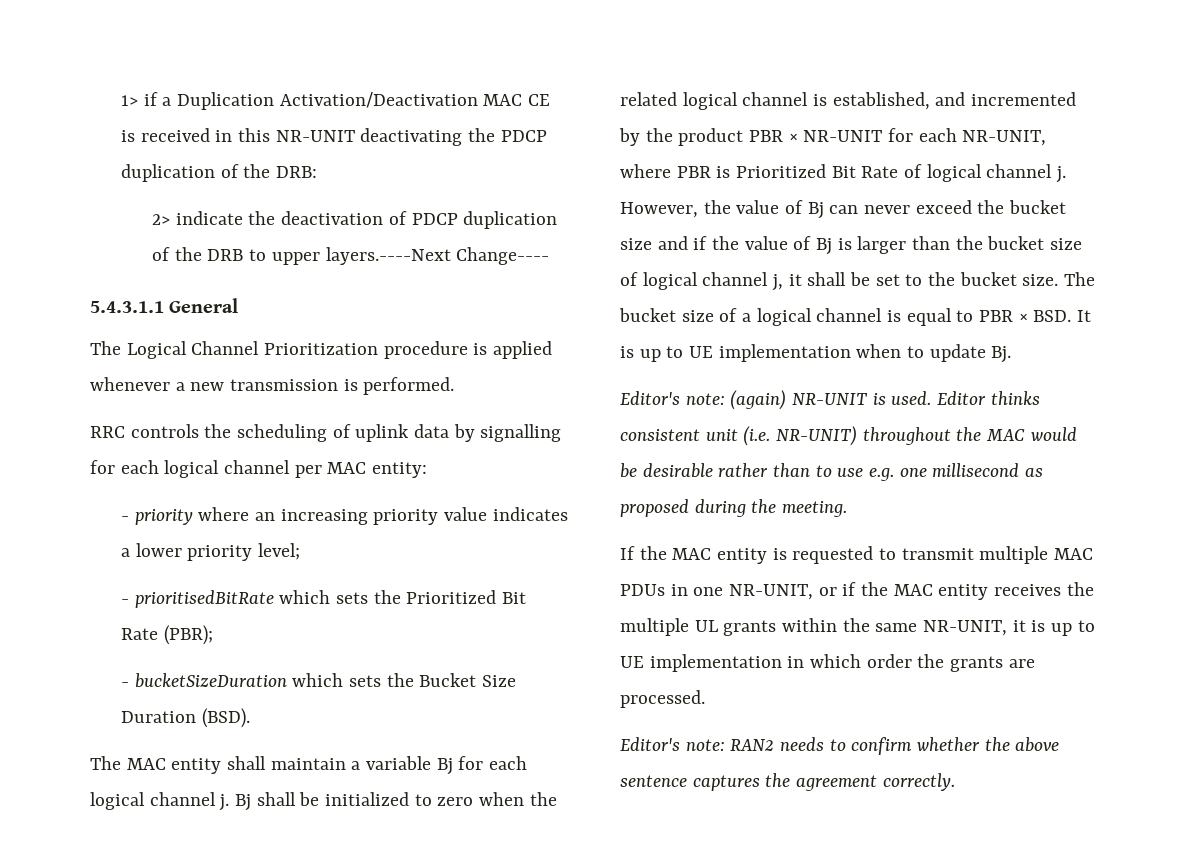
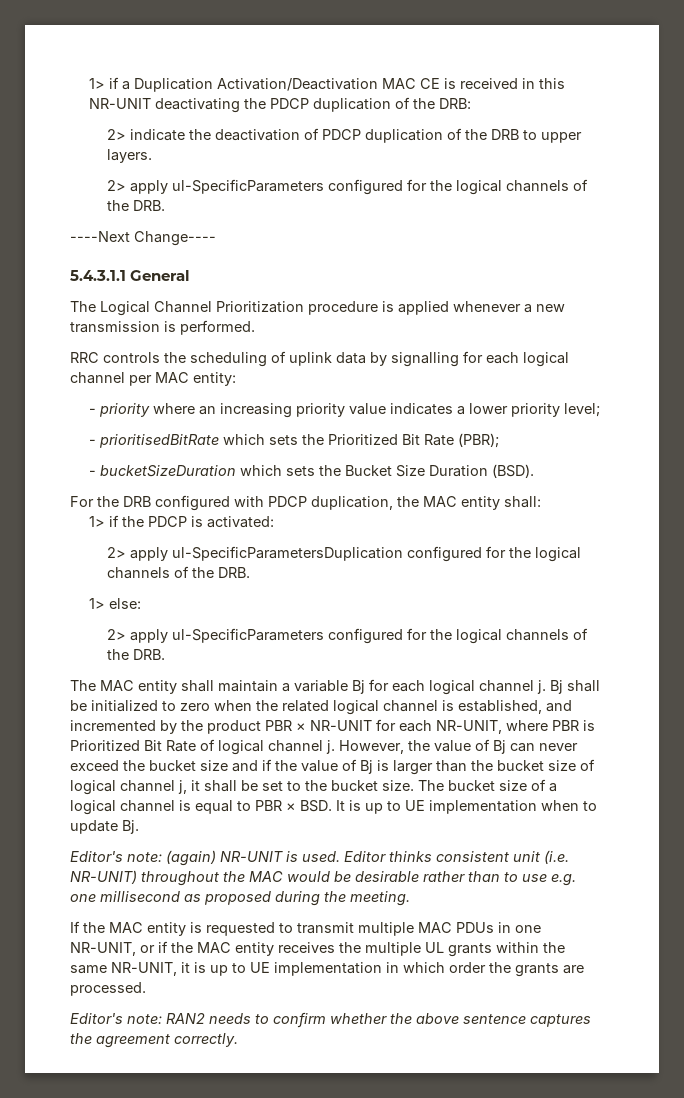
- 2> indicate the deactivation of PDCP duplication of the DRB to upper layers.----Next Change----
+ 2> indicate the deactivation of PDCP duplication of the DRB to upper layers.
+ 2> apply ul-SpecificParameters configured for the logical channels of the DRB.
+ ----Next Change----
+ For the DRB configured with PDCP duplication, the MAC entity shall:
+ 1> if the PDCP is activated:
+ 2> apply ul-SpecificParametersDuplication configured for the logical channels of the DRB.
+ 1> else:
+ 2> apply ul-SpecificParameters configured for the logical channels of the DRB.

